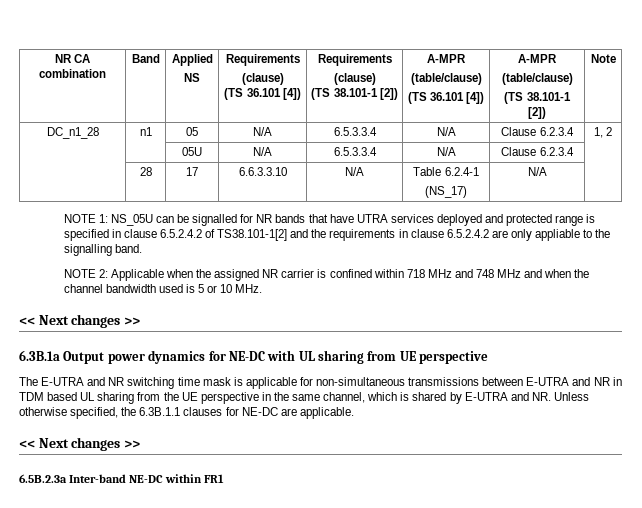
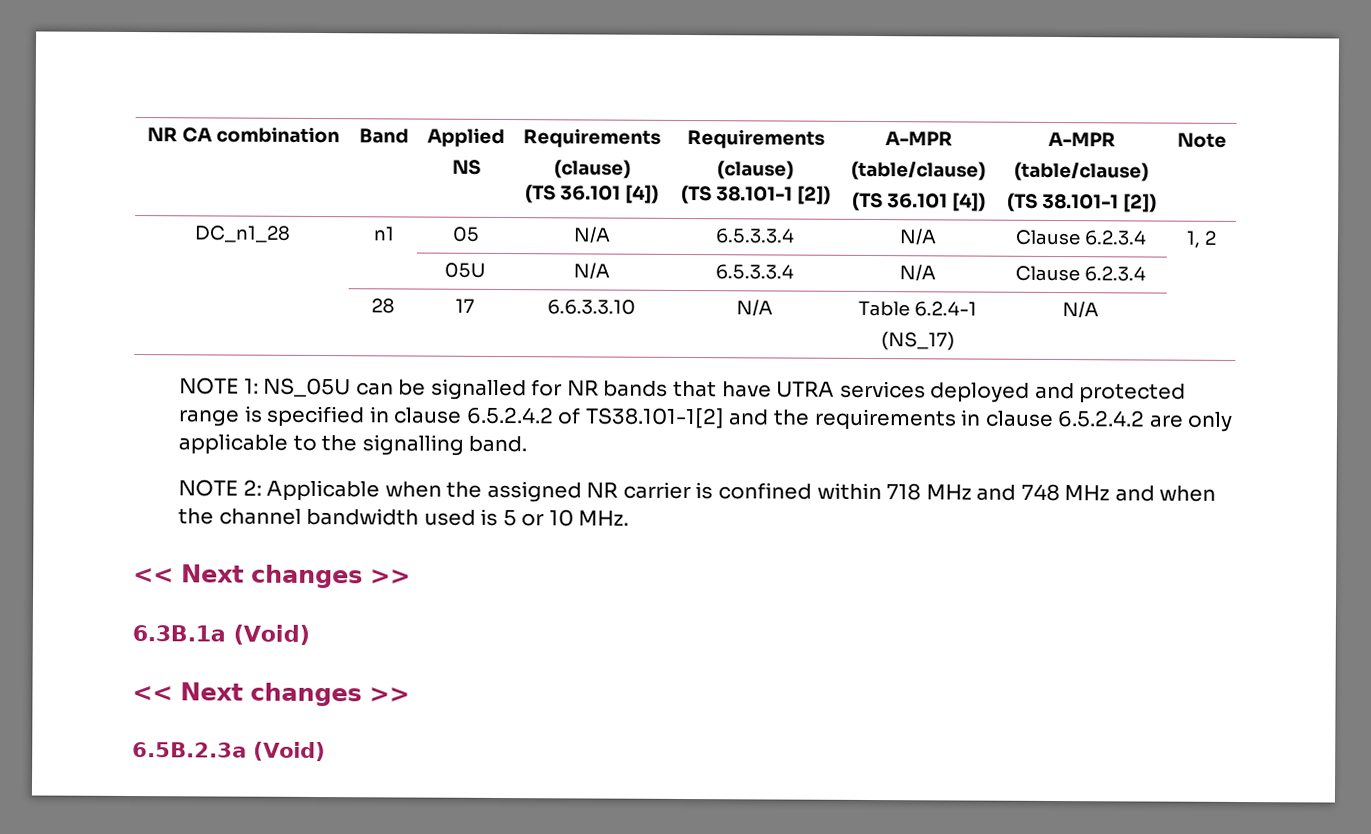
- NOTE 1: NS_05U can be signalled for NR bands that have UTRA services deployed and protected range is specified in clause 6.5.2.4.2 of TS38.101-1[2] and the requirements in clause 6.5.2.4.2 are only appliable to the signalling band.
+ NOTE 1: NS_05U can be signalled for NR bands that have UTRA services deployed and protected range is specified in clause 6.5.2.4.2 of TS38.101-1[2] and the requirements in clause 6.5.2.4.2 are only applicable to the signalling band.
- 6.3B.1a Output power dynamics for NE-DC with UL sharing from UE perspective
- The E-UTRA and NR switching time mask is applicable for non-simultaneous transmissions between E-UTRA and NR in TDM based UL sharing from the UE perspective in the same channel, which is shared by E-UTRA and NR. Unless otherwise specified, the 6.3B.1.1 clauses for NE-DC are applicable.
+ 6.3B.1a (Void)
- 6.5B.2.3a Inter-band NE-DC within FR1
+ 6.5B.2.3a (Void)

